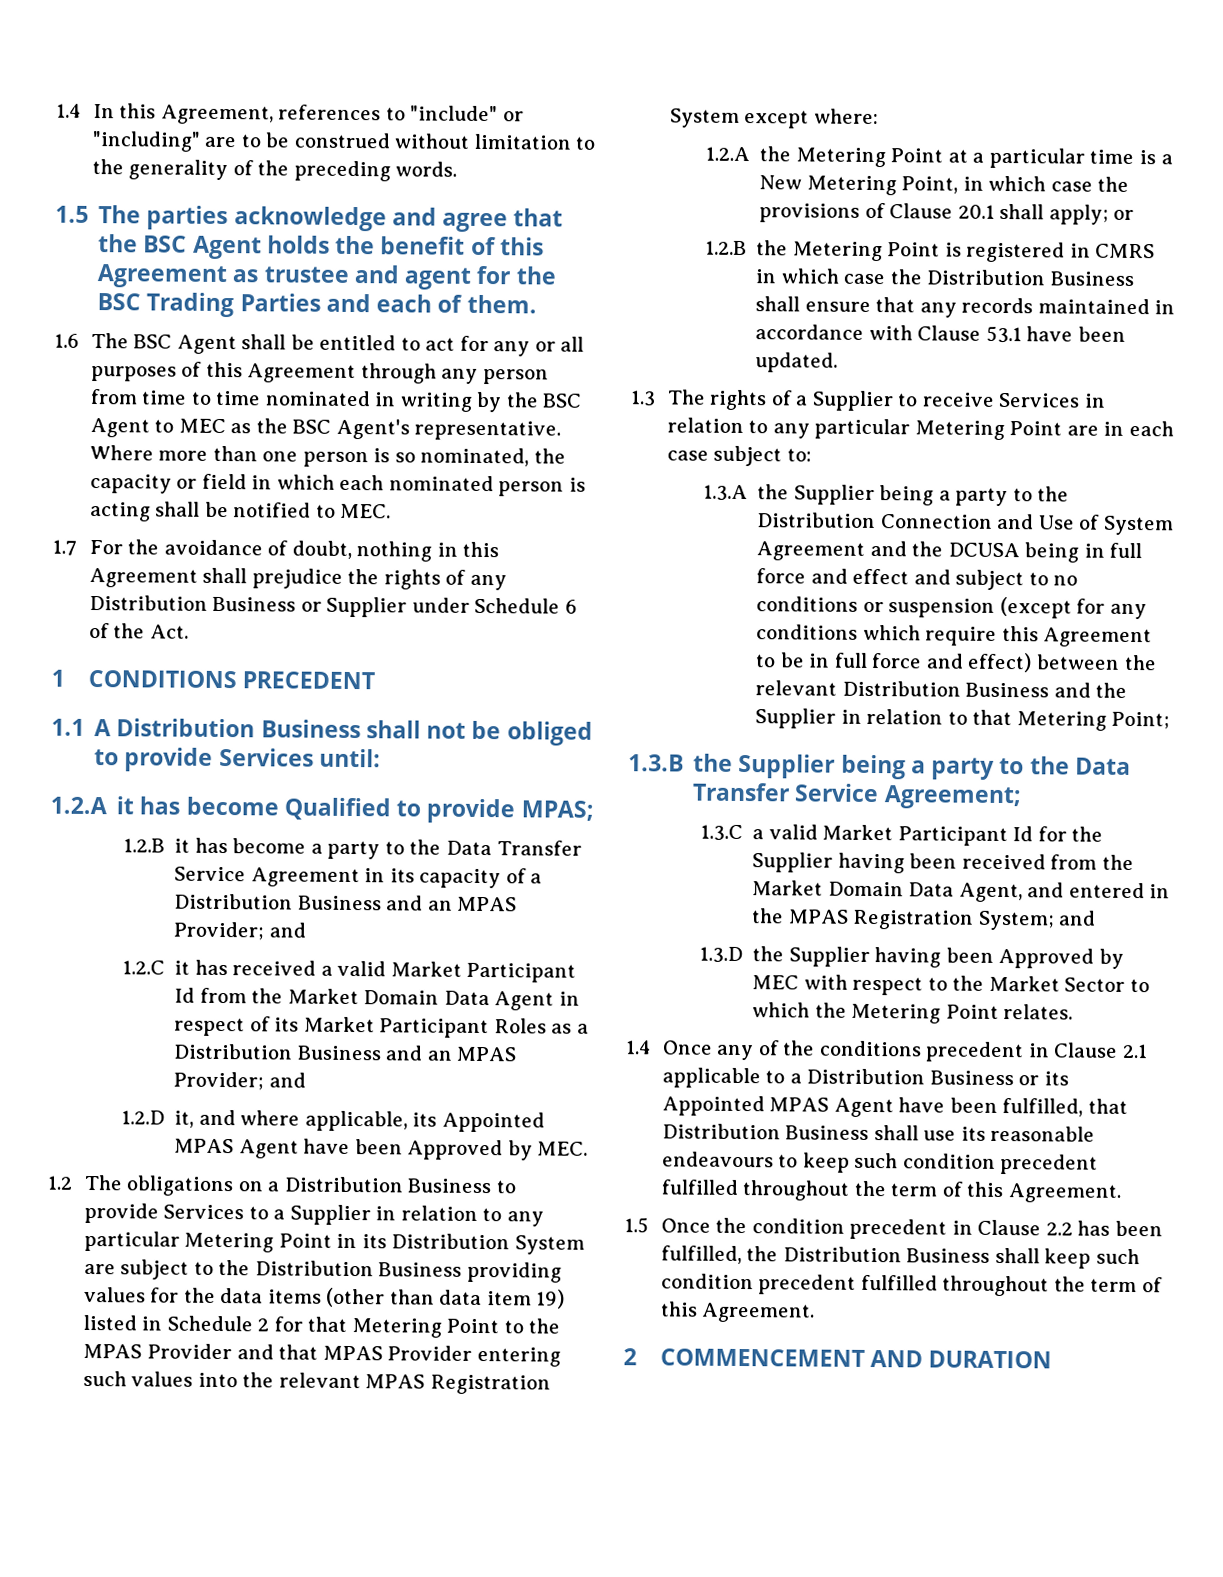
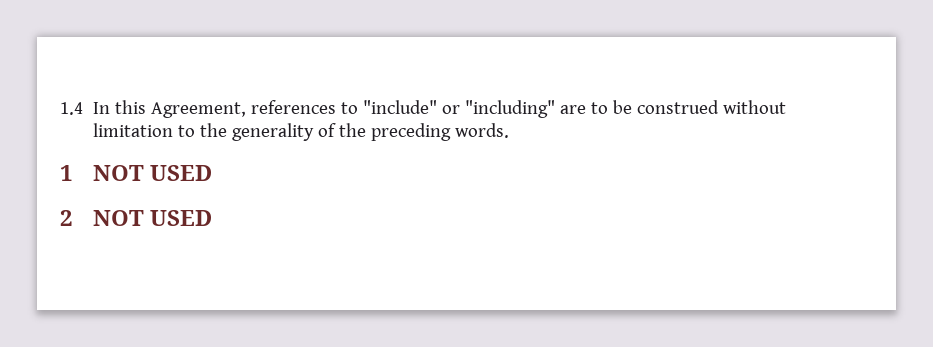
- 1.5 The parties acknowledge and agree that the BSC Agent holds the benefit of this Agreement as trustee and agent for the BSC Trading Parties and each of them.
- 1.6 The BSC Agent shall be entitled to act for any or all purposes of this Agreement through any person from time to time nominated in writing by the BSC Agent to MEC as the BSC Agent's representative. Where more than one person is so nominated, the capacity or field in which each nominated person is acting shall be notified to MEC.
- 1.7 For the avoidance of doubt, nothing in this Agreement shall prejudice the rights of any Distribution Business or Supplier under Schedule 6 of the Act.
- 1 CONDITIONS PRECEDENT
- 1.1 A Distribution Business shall not be obliged to provide Services until:
- 1.2.A it has become Qualified to provide MPAS;
- 1.2.B it has become a party to the Data Transfer Service Agreement in its capacity of a Distribution Business and an MPAS Provider; and
- 1.2.C it has received a valid Market Participant Id from the Market Domain Data Agent in respect of its Market Participant Roles as a Distribution Business and an MPAS Provider; and
- 1.2.D it, and where applicable, its Appointed MPAS Agent have been Approved by MEC.
- 1.2 The obligations on a Distribution Business to provide Services to a Supplier in relation to any particular Metering Point in its Distribution System are subject to the Distribution Business providing values for the data items (other than data item 19) listed in Schedule 2 for that Metering Point to the MPAS Provider and that MPAS Provider entering such values into the relevant MPAS Registration System except where:
- 1.2.A the Metering Point at a particular time is a New Metering Point, in which case the provisions of Clause 20.1 shall apply; or
- 1.2.B the Metering Point is registered in CMRS in which case the Distribution Business shall ensure that any records maintained in accordance with Clause 53.1 have been updated.
- 1.3 The rights of a Supplier to receive Services in relation to any particular Metering Point are in each case subject to:
- 1.3.A the Supplier being a party to the Distribution Connection and Use of System Agreement and the DCUSA being in full force and effect and subject to no conditions or suspension (except for any conditions which require this Agreement to be in full force and effect) between the relevant Distribution Business and the Supplier in relation to that Metering Point;
- 1.3.B the Supplier being a party to the Data Transfer Service Agreement;
- 1.3.C a valid Market Participant Id for the Supplier having been received from the Market Domain Data Agent, and entered in the MPAS Registration System; and
- 1.3.D the Supplier having been Approved by MEC with respect to the Market Sector to which the Metering Point relates.
- 1.4 Once any of the conditions precedent in Clause 2.1 applicable to a Distribution Business or its Appointed MPAS Agent have been fulfilled, that Distribution Business shall use its reasonable endeavours to keep such condition precedent fulfilled throughout the term of this Agreement.
- 1.5 Once the condition precedent in Clause 2.2 has been fulfilled, the Distribution Business shall keep such condition precedent fulfilled throughout the term of this Agreement.
- 2 COMMENCEMENT AND DURATION
+ 1 NOT USED
+ 2 NOT USED

